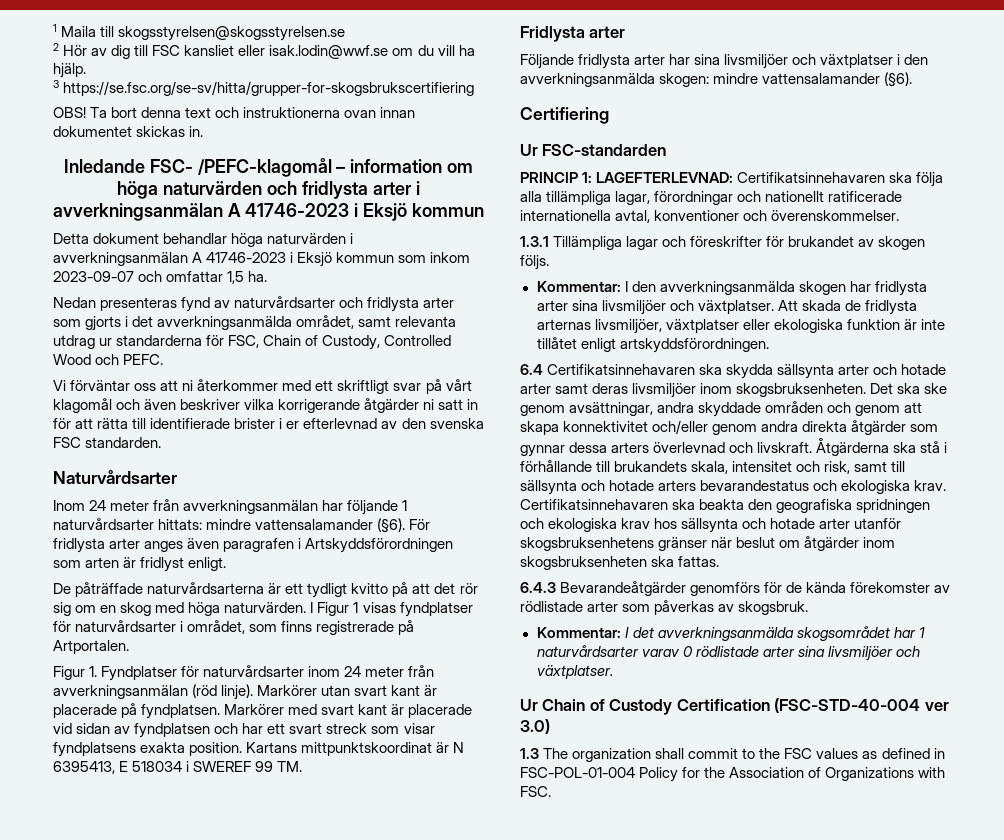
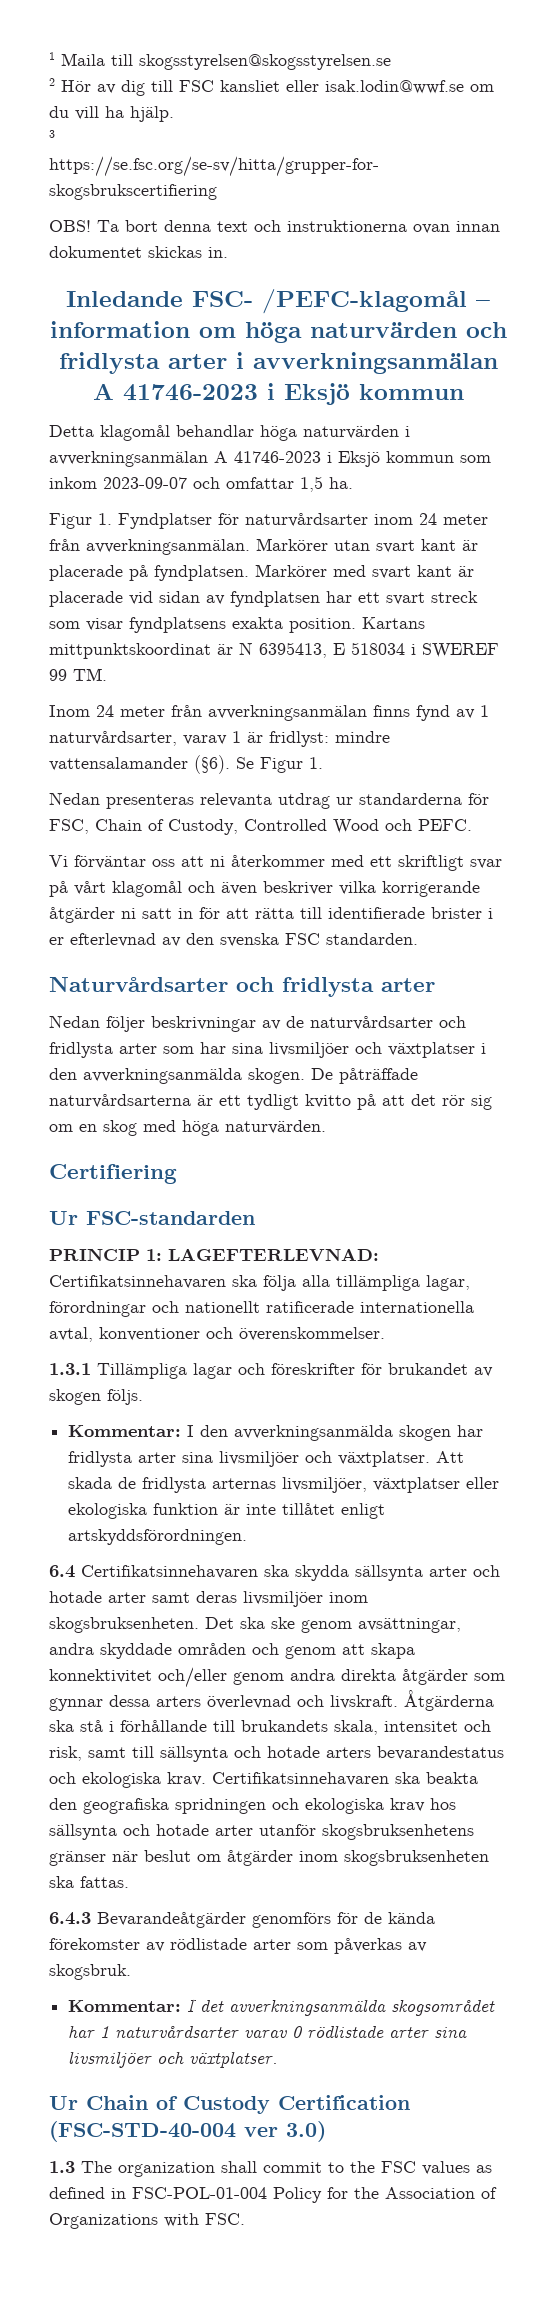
- Detta dokument behandlar höga naturvärden i avverkningsanmälan A 41746-2023 i Eksjö kommun som inkom 2023-09-07 och omfattar 1,5 ha.
+ Detta klagomål behandlar höga naturvärden i avverkningsanmälan A 41746-2023 i Eksjö kommun som inkom 2023-09-07 och omfattar 1,5 ha.
- Nedan presenteras fynd av naturvårdsarter och fridlysta arter som gjorts i det avverkningsanmälda området, samt relevanta utdrag ur standarderna för FSC, Chain of Custody, Controlled Wood och PEFC.
+ Figur 1. Fyndplatser för naturvårdsarter inom 24 meter från avverkningsanmälan. Markörer utan svart kant är placerade på fyndplatsen. Markörer med svart kant är placerade vid sidan av fyndplatsen har ett svart streck som visar fyndplatsens exakta position. Kartans mittpunktskoordinat är N 6395413, E 518034 i SWEREF 99 TM.
+ Inom 24 meter från avverkningsanmälan finns fynd av 1 naturvårdsarter, varav 1 är fridlyst: mindre vattensalamander (§6). Se Figur 1.
+ Nedan presenteras relevanta utdrag ur standarderna för FSC, Chain of Custody, Controlled Wood och PEFC.
- Naturvårdsarter
- Inom 24 meter från avverkningsanmälan har följande 1 naturvårdsarter hittats: mindre vattensalamander (§6). För fridlysta arter anges även paragrafen i Artskyddsförordningen som arten är fridlyst enligt.
- De påträffade naturvårdsarterna är ett tydligt kvitto på att det rör sig om en skog med höga naturvärden. I Figur 1 visas fyndplatser för naturvårdsarter i området, som finns registrerade på Artportalen.
- Figur 1. Fyndplatser för naturvårdsarter inom 24 meter från avverkningsanmälan (röd linje). Markörer utan svart kant är placerade på fyndplatsen. Markörer med svart kant är placerade vid sidan av fyndplatsen och har ett svart streck som visar fyndplatsens exakta position. Kartans mittpunktskoordinat är N 6395413, E 518034 i SWEREF 99 TM.
- Fridlysta arter
- Följande fridlysta arter har sina livsmiljöer och växtplatser i den avverkningsanmälda skogen: mindre vattensalamander (§6).
+ Naturvårdsarter och fridlysta arter
+ Nedan följer beskrivningar av de naturvårdsarter och fridlysta arter som har sina livsmiljöer och växtplatser i den avverkningsanmälda skogen. De påträffade naturvårdsarterna är ett tydligt kvitto på att det rör sig om en skog med höga naturvärden.

